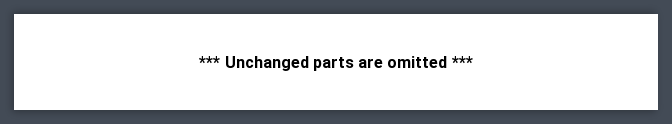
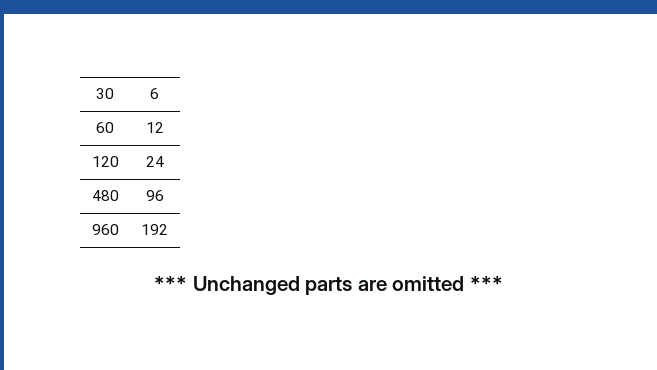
+ 30 | 6
+ 60 | 12
+ 120 | 24
+ 480 | 96
+ 960 | 192

